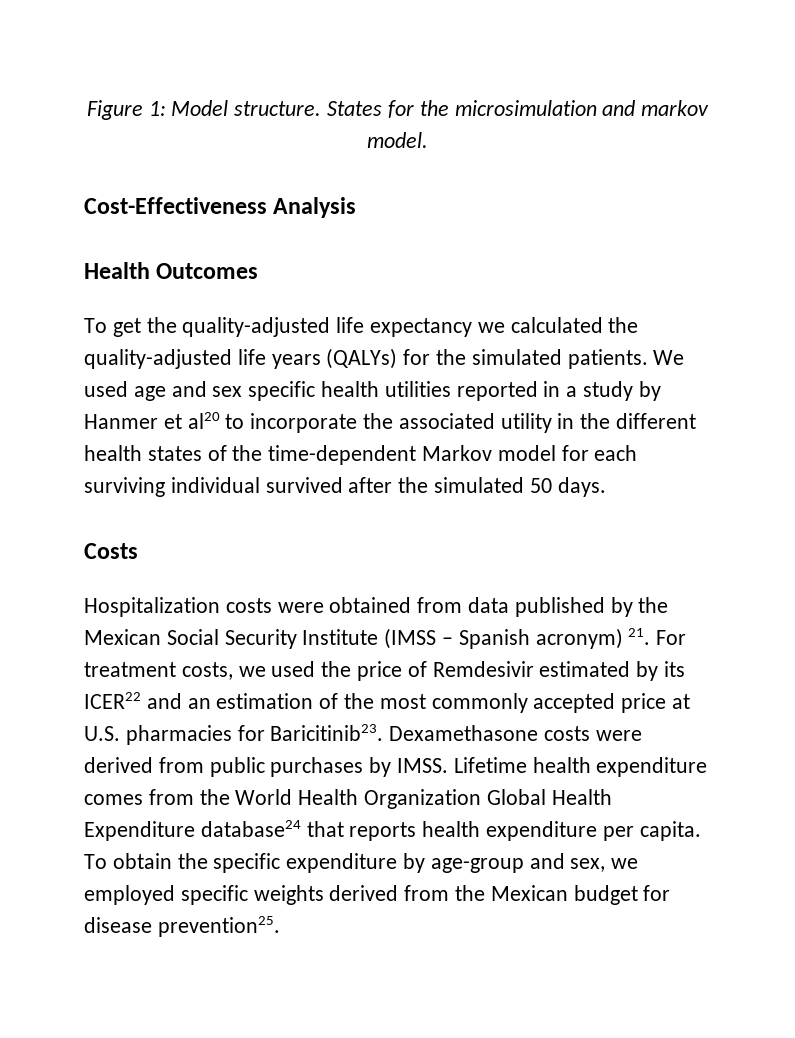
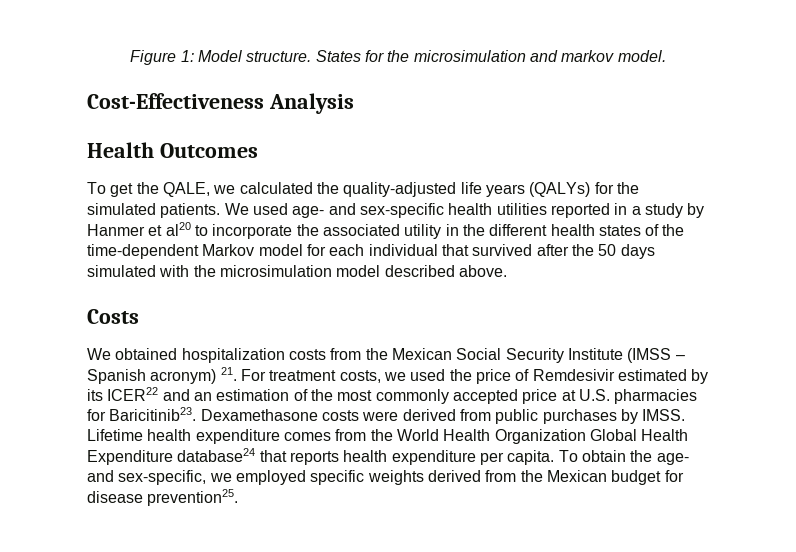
- To get the quality-adjusted life expectancy we calculated the quality-adjusted life years (QALYs) for the simulated patients.
+ To get the QALE, we calculated the quality-adjusted life years (QALYs) for the simulated patients.
- We used age and sex specific health utilities reported in a study by Hanmer et al20 to incorporate the associated utility in the different health states of the time-dependent Markov model for each surviving individual survived after the simulated 50 days.
+ We used age- and sex-specific health utilities reported in a study by Hanmer et al20 to incorporate the associated utility in the different health states of the time-dependent Markov model for each individual that survived after the 50 days simulated with the microsimulation model described above.
  Costs
- Hospitalization costs were obtained from data published by the Mexican Social Security Institute (IMSS – Spanish acronym) 21. For treatment costs, we used the price of Remdesivir estimated by its ICER22 and an estimation of the most commonly accepted price at U.S. pharmacies for Baricitinib23.
+ We obtained hospitalization costs from the Mexican Social Security Institute (IMSS – Spanish acronym) 21. For treatment costs, we used the price of Remdesivir estimated by its ICER22 and an estimation of the most commonly accepted price at U.S. pharmacies for Baricitinib23.
- To obtain the specific expenditure by age-group and sex, we employed specific weights derived from the Mexican budget for disease prevention25.
+ To obtain the age- and sex-specific, we employed specific weights derived from the Mexican budget for disease prevention25.

